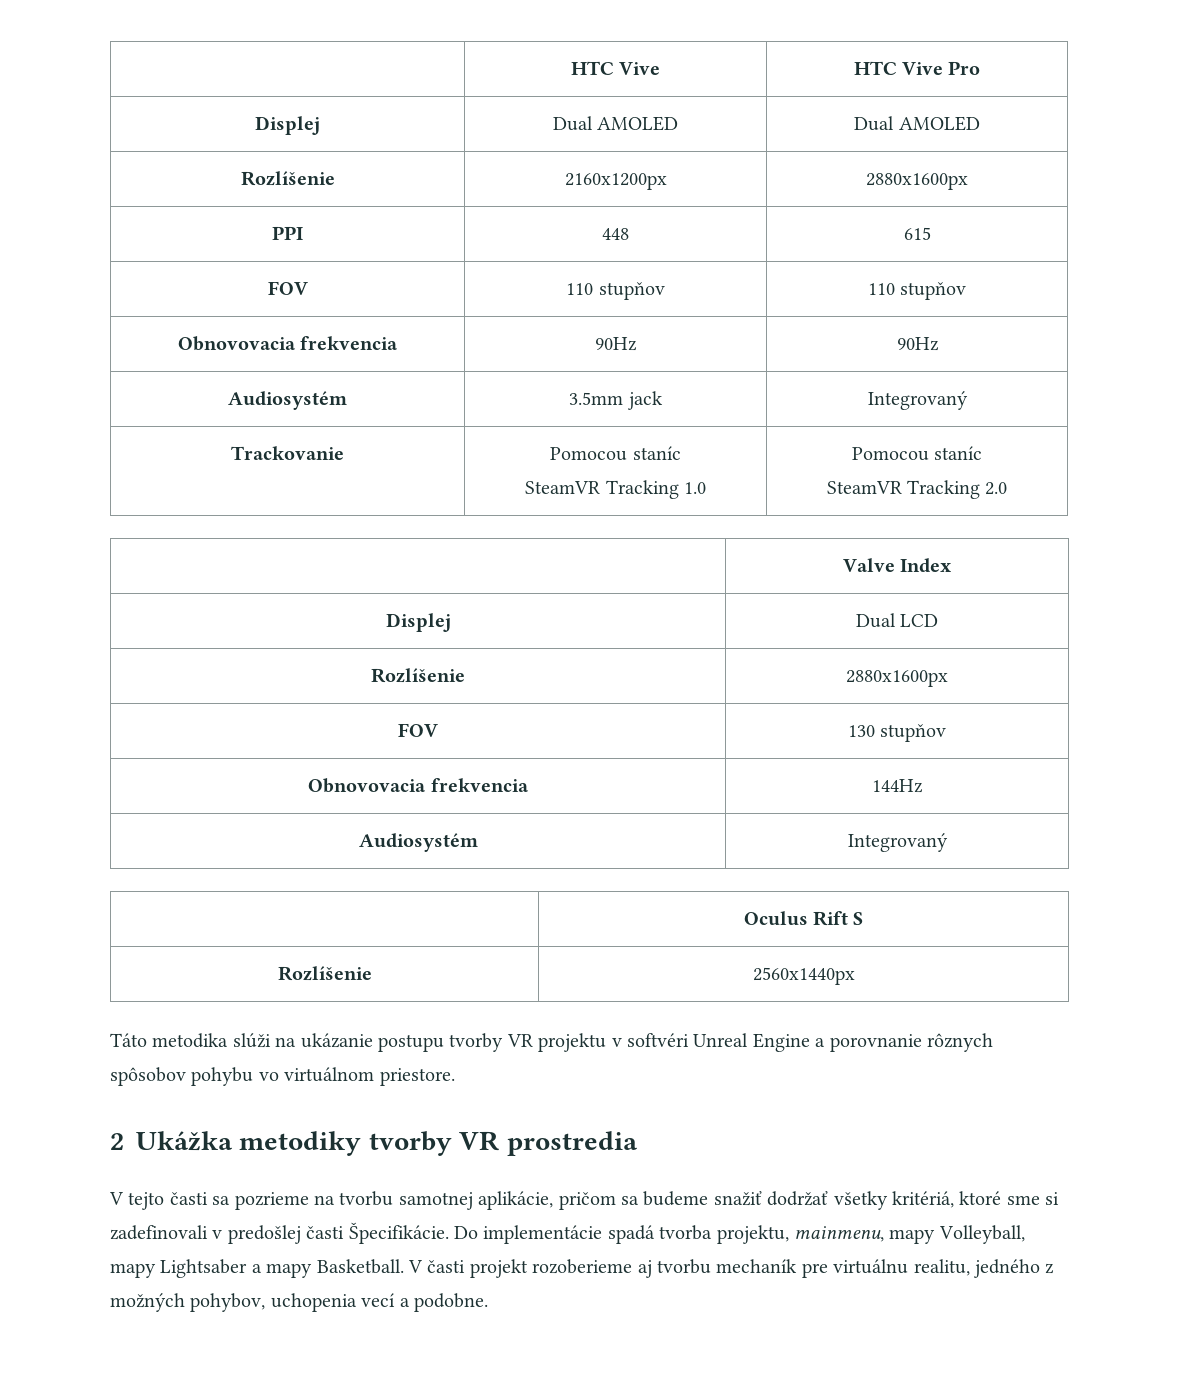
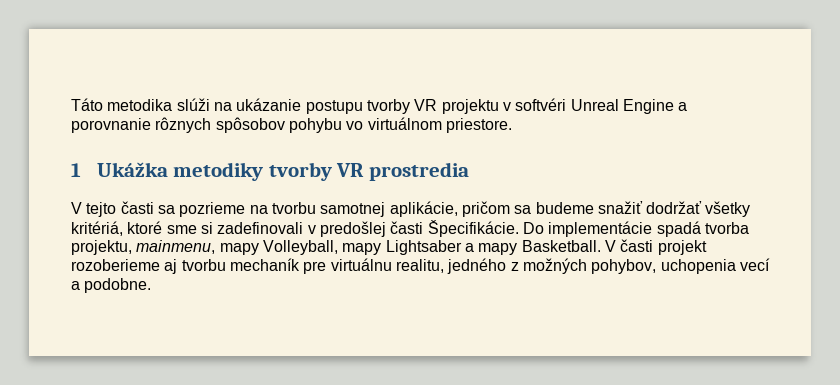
- | HTC Vive | HTC Vive Pro
- Displej | Dual AMOLED | Dual AMOLED
- Rozlíšenie | 2160x1200px | 2880x1600px
- PPI | 448 | 615
- FOV | 110 stupňov | 110 stupňov
- Obnovovacia frekvencia | 90Hz | 90Hz
- Audiosystém | 3.5mm jack | Integrovaný
- Trackovanie | Pomocou staníc
- SteamVR Tracking 1.0 | Pomocou staníc
- SteamVR Tracking 2.0
- | Valve Index
- Displej | Dual LCD
- Rozlíšenie | 2880x1600px
- FOV | 130 stupňov
- Obnovovacia frekvencia | 144Hz
- Audiosystém | Integrovaný
- | Oculus Rift S
- Rozlíšenie | 2560x1440px
- 2 Ukážka metodiky tvorby VR prostredia
+ 1 Ukážka metodiky tvorby VR prostredia

